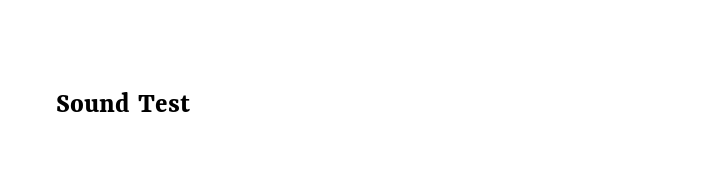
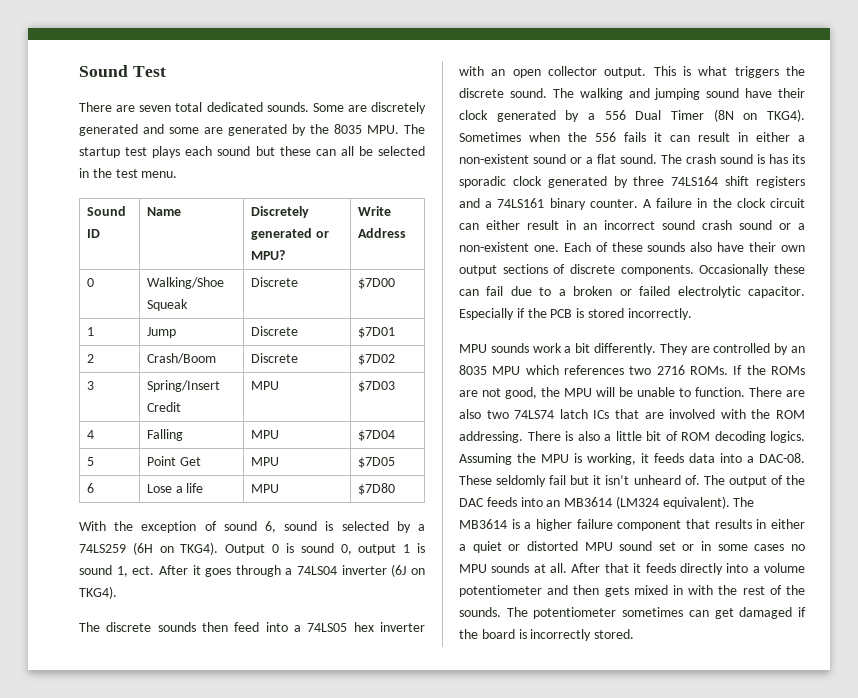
+ There are seven total dedicated sounds. Some are discretely generated and some are generated by the 8035 MPU. The startup test plays each sound but these can all be selected in the test menu.
+ Sound ID | Name | Discretely generated or MPU? | Write Address
+ 0 | Walking/Shoe Squeak | Discrete | $7D00
+ 1 | Jump | Discrete | $7D01
+ 2 | Crash/Boom | Discrete | $7D02
+ 3 | Spring/Insert Credit | MPU | $7D03
+ 4 | Falling | MPU | $7D04
+ 5 | Point Get | MPU | $7D05
+ 6 | Lose a life | MPU | $7D80
+ With the exception of sound 6, sound is selected by a 74LS259 (6H on TKG4). Output 0 is sound 0, output 1 is sound 1, ect. After it goes through a 74LS04 inverter (6J on TKG4).
+ The discrete sounds then feed into a 74LS05 hex inverter with an open collector output. This is what triggers the discrete sound. The walking and jumping sound have their clock generated by a 556 Dual Timer (8N on TKG4). Sometimes when the 556 fails it can result in either a non-existent sound or a flat sound. The crash sound is has its sporadic clock generated by three 74LS164 shift registers and a 74LS161 binary counter. A failure in the clock circuit can either result in an incorrect sound crash sound or a non-existent one. Each of these sounds also have their own output sections of discrete components. Occasionally these can fail due to a broken or failed electrolytic capacitor. Especially if the PCB is stored incorrectly.
+ MPU sounds work a bit differently. They are controlled by an 8035 MPU which references two 2716 ROMs. If the ROMs are not good, the MPU will be unable to function. There are also two 74LS74 latch ICs that are involved with the ROM addressing. There is also a little bit of ROM decoding logics. Assuming the MPU is working, it feeds data into a DAC-08. These seldomly fail but it isn’t unheard of. The output of the DAC feeds into an MB3614 (LM324 equivalent). The MB3614 is a higher failure component that results in either a quiet or distorted MPU sound set or in some cases no MPU sounds at all. After that it feeds directly into a volume potentiometer and then gets mixed in with the rest of the sounds. The potentiometer sometimes can get damaged if the board is incorrectly stored.

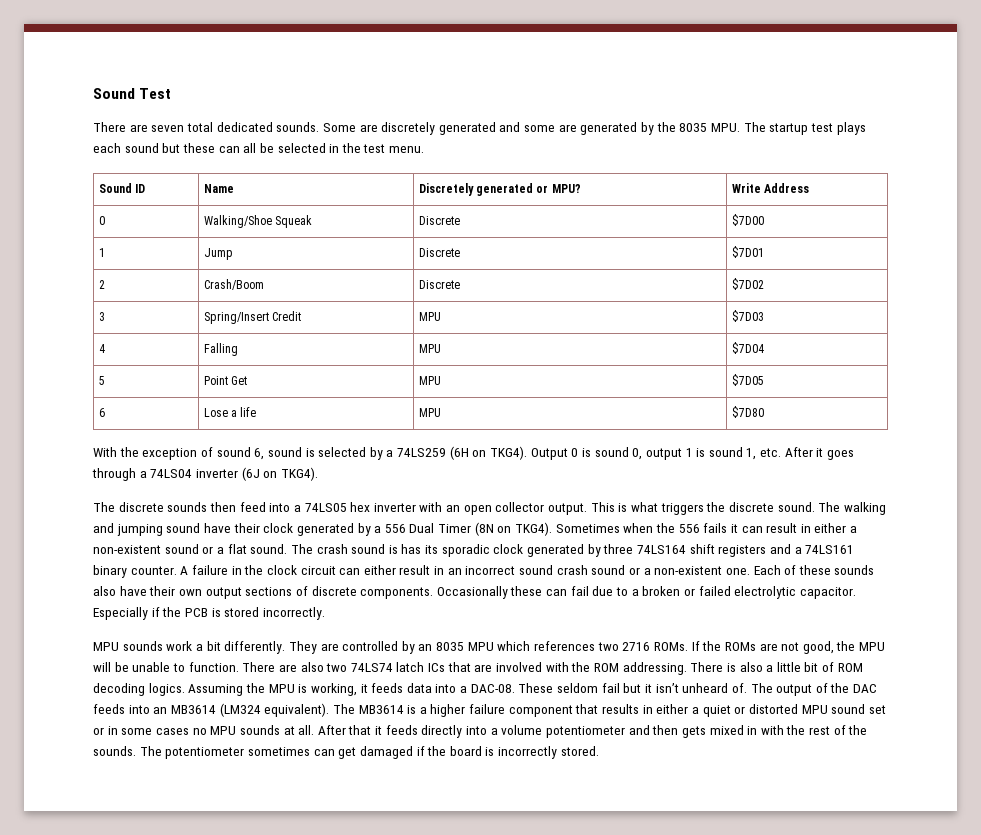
- Output 0 is sound 0, output 1 is sound 1, ect. After it goes through a 74LS04 inverter (6J on TKG4).
+ Output 0 is sound 0, output 1 is sound 1, etc. After it goes through a 74LS04 inverter (6J on TKG4).
- These seldomly fail but it isn’t unheard of.
+ These seldom fail but it isn’t unheard of.

